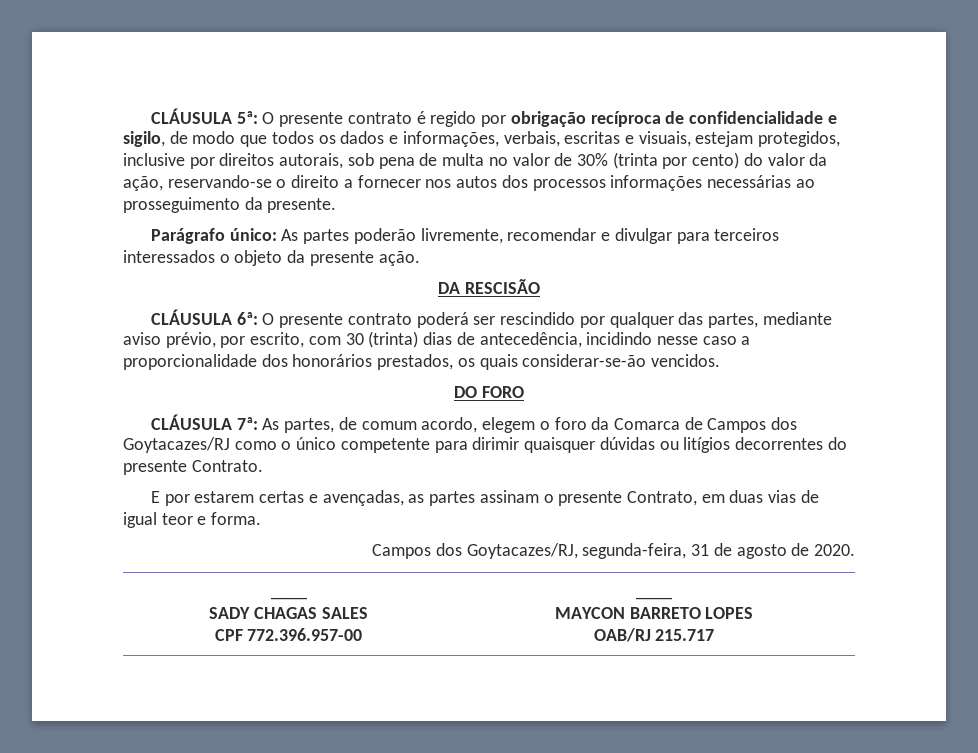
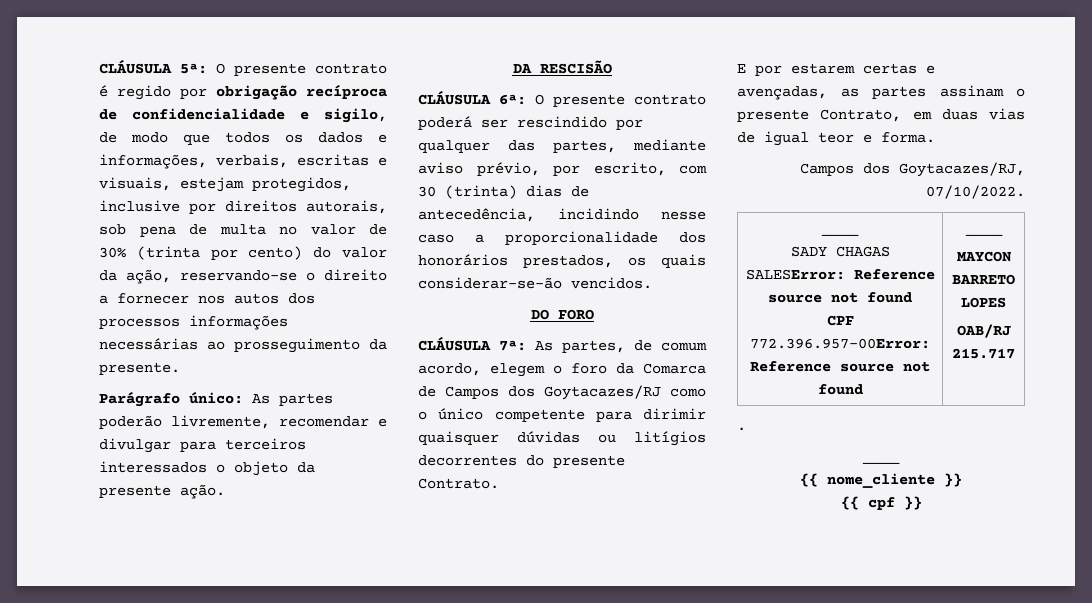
- Campos dos Goytacazes/RJ, segunda-feira, 31 de agosto de 2020.
+ Campos dos Goytacazes/RJ, 07/10/2022.
  ____
- SADY CHAGAS SALES
- CPF 772.396.957-00 | ____
+ SADY CHAGAS SALESError: Reference source not found
+ CPF 772.396.957-00Error: Reference source not found | ____
+ .
+ ____
+ {{ nome_cliente }}
+ {{ cpf }}

